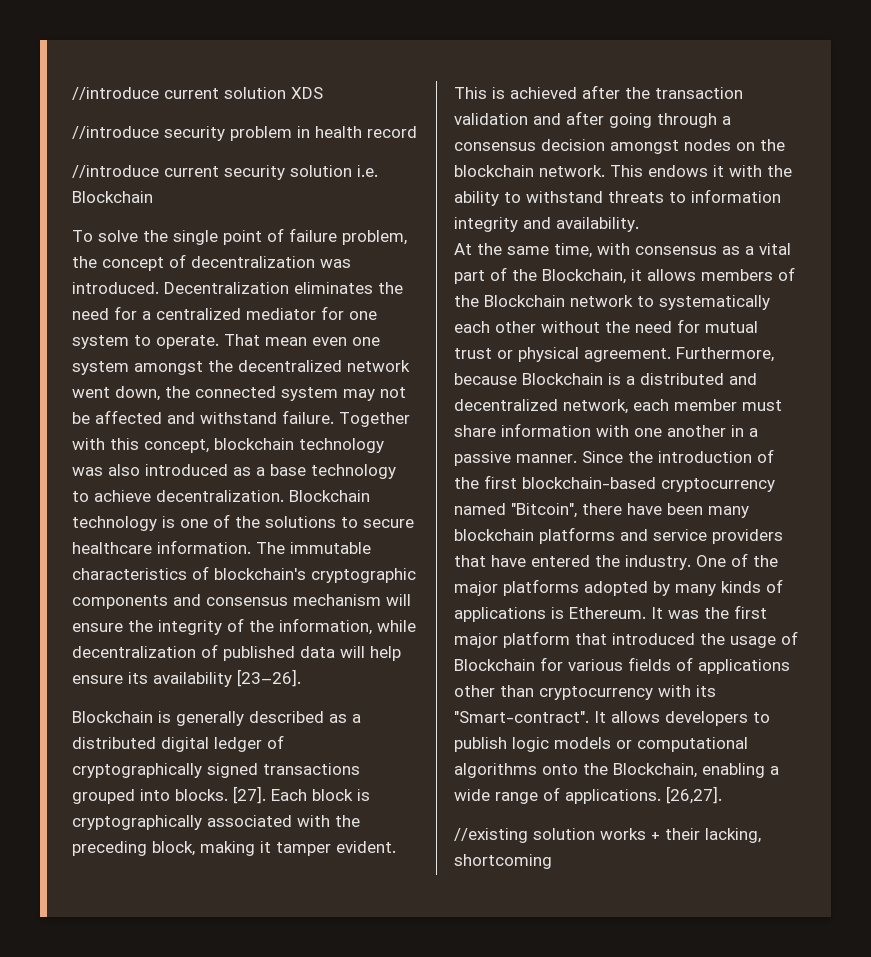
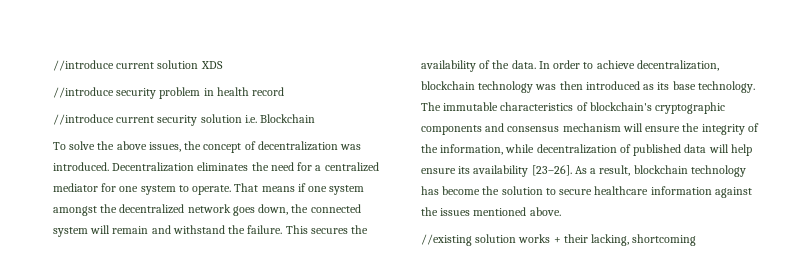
- To solve the single point of failure problem, the concept of decentralization was introduced.
+ To solve the above issues, the concept of decentralization was introduced.
- That mean even one system amongst the decentralized network went down, the connected system may not be affected and withstand failure. Together with this concept, blockchain technology was also introduced as a base technology to achieve decentralization. Blockchain technology is one of the solutions to secure healthcare information.
+ That means if one system amongst the decentralized network goes down, the connected system will remain and withstand the failure. This secures the availability of the data. In order to achieve decentralization, blockchain technology was then introduced as its base technology.
- The immutable characteristics of blockchain's cryptographic components and consensus mechanism will ensure the integrity of the information, while decentralization of published data will help ensure its availability [23–26].
- Blockchain is generally described as a distributed digital ledger of cryptographically signed transactions grouped into blocks. [27]. Each block is cryptographically associated with the preceding block, making it tamper evident. This is achieved after the transaction validation and after going through a consensus decision amongst nodes on the blockchain network. This endows it with the ability to withstand threats to information integrity and availability.
- At the same time, with consensus as a vital part of the Blockchain, it allows members of the Blockchain network to systematically each other without the need for mutual trust or physical agreement. Furthermore, because Blockchain is a distributed and decentralized network, each member must share information with one another in a passive manner. Since the introduction of the first blockchain-based cryptocurrency named "Bitcoin", there have been many blockchain platforms and service providers that have entered the industry. One of the major platforms adopted by many kinds of applications is Ethereum. It was the first major platform that introduced the usage of Blockchain for various fields of applications other than cryptocurrency with its "Smart-contract". It allows developers to publish logic models or computational algorithms onto the Blockchain, enabling a wide range of applications. [26,27].
+ The immutable characteristics of blockchain's cryptographic components and consensus mechanism will ensure the integrity of the information, while decentralization of published data will help ensure its availability [23–26]. As a result, blockchain technology has become the solution to secure healthcare information against the issues mentioned above.

